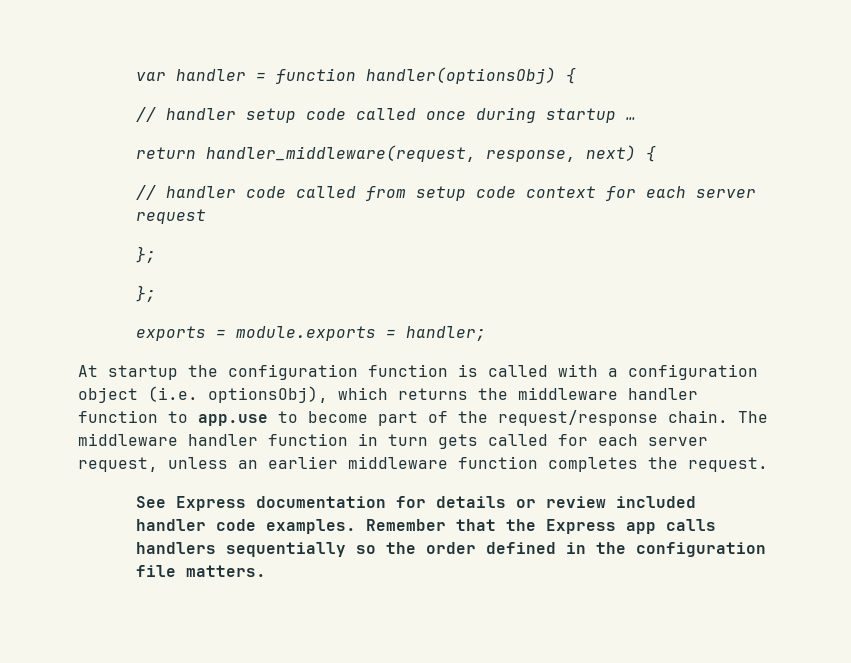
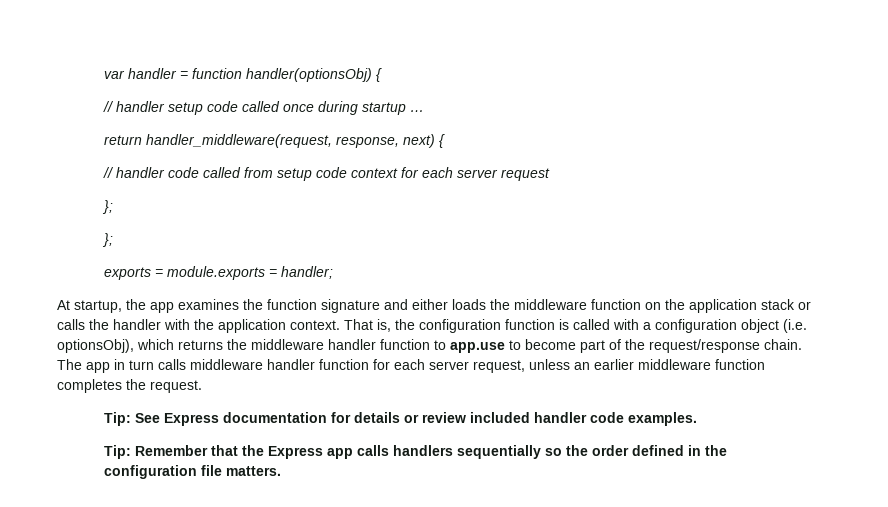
- At startup the configuration function is called with a configuration object (i.e. optionsObj), which returns the middleware handler function to app.use to become part of the request/response chain.
+ At startup, the app examines the function signature and either loads the middleware function on the application stack or calls the handler with the application context. That is, the configuration function is called with a configuration object (i.e. optionsObj), which returns the middleware handler function to app.use to become part of the request/response chain.
- The middleware handler function in turn gets called for each server request, unless an earlier middleware function completes the request.
+ The app in turn calls middleware handler function for each server request, unless an earlier middleware function completes the request.
- See Express documentation for details or review included handler code examples. Remember that the Express app calls handlers sequentially so the order defined in the configuration file matters.
+ Tip: See Express documentation for details or review included handler code examples.
+ Tip: Remember that the Express app calls handlers sequentially so the order defined in the configuration file matters.

